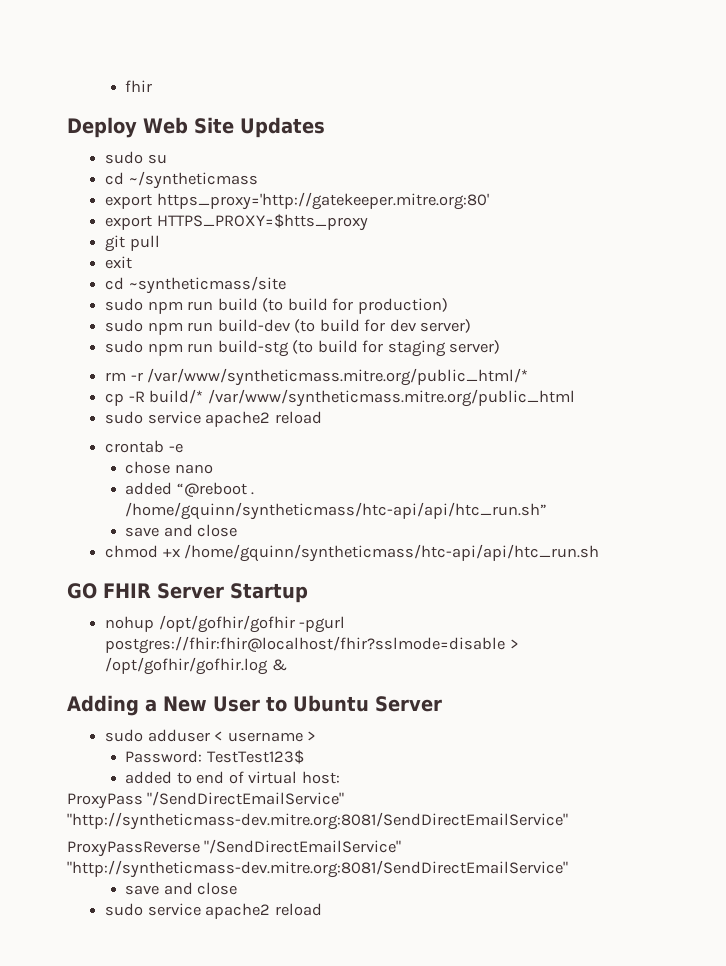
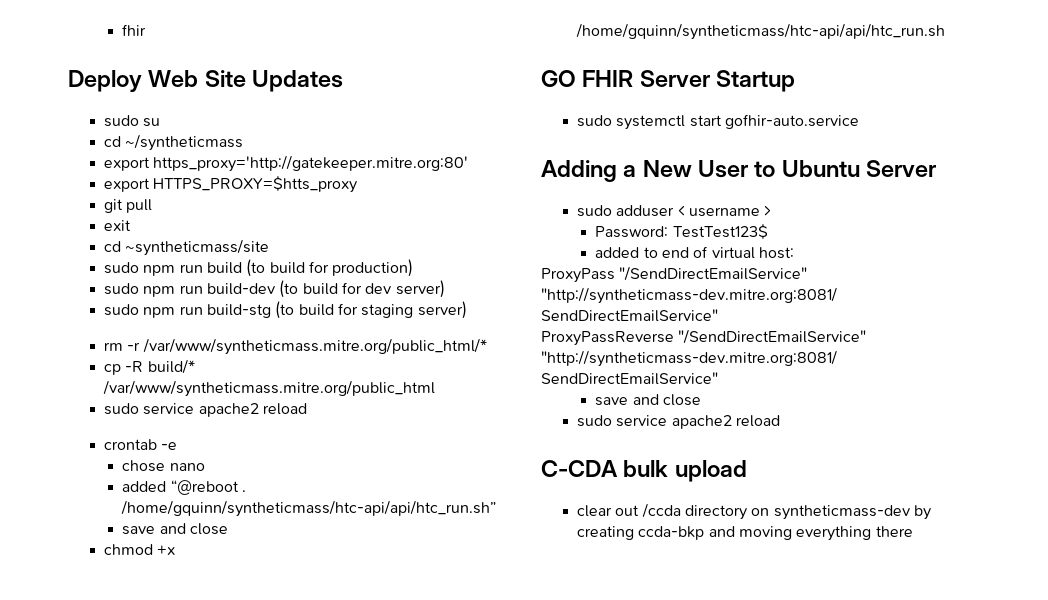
- nohup /opt/gofhir/gofhir -pgurl postgres://fhir:fhir@localhost/fhir?sslmode=disable > /opt/gofhir/gofhir.log &
+ sudo systemctl start gofhir-auto.service
+ C-CDA bulk upload
+ clear out /ccda directory on syntheticmass-dev by creating ccda-bkp and moving everything there

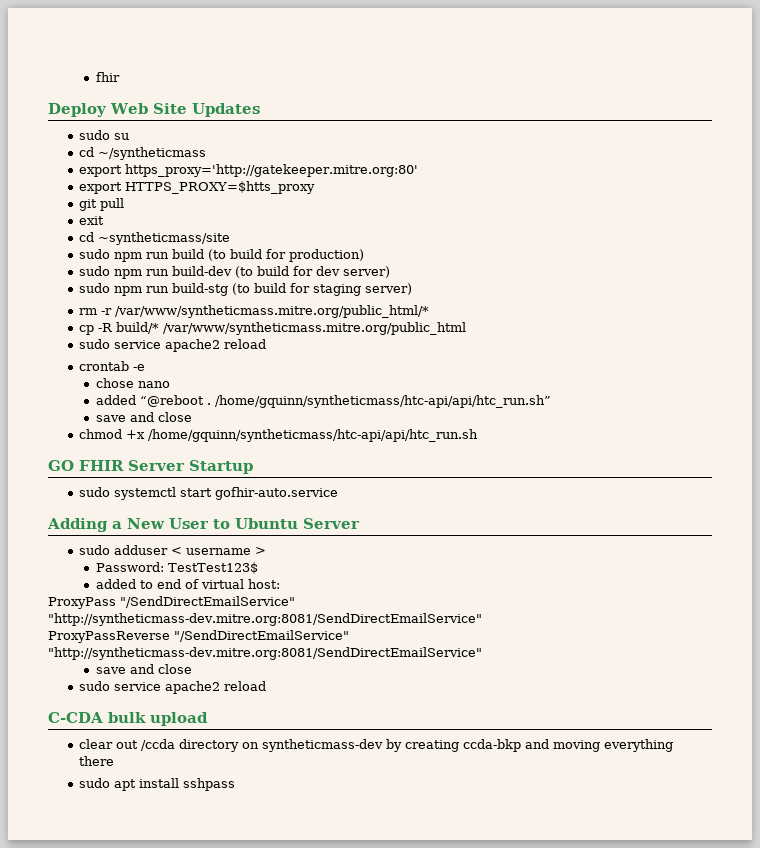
+ sudo apt install sshpass

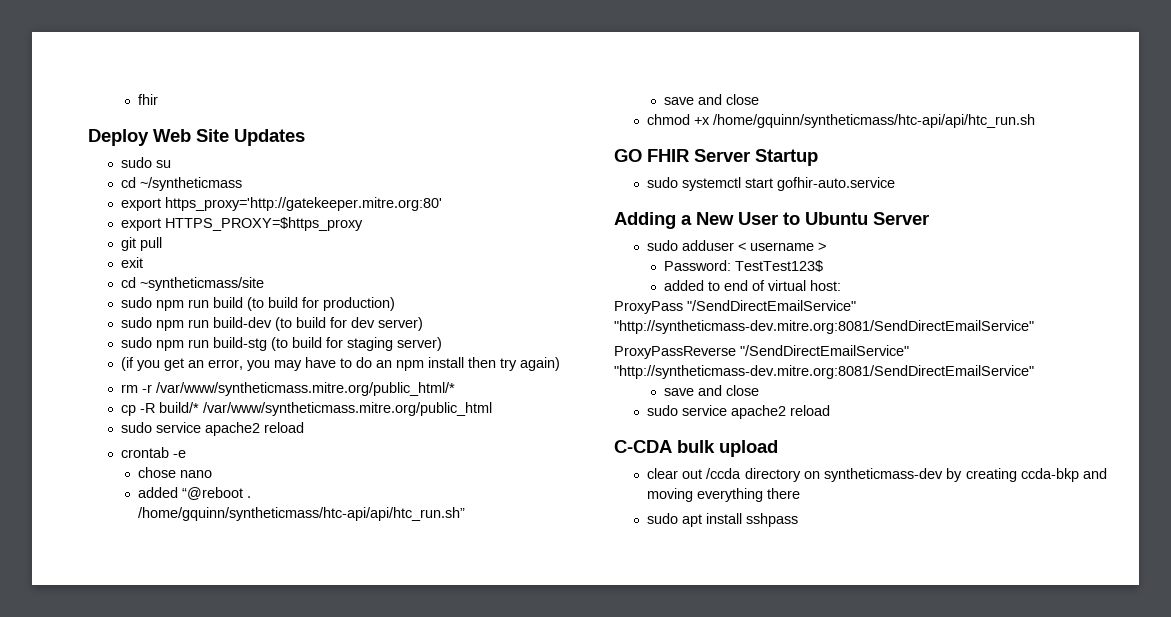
- export HTTPS_PROXY=$htts_proxy
+ export HTTPS_PROXY=$https_proxy
+ (if you get an error, you may have to do an npm install then try again)

